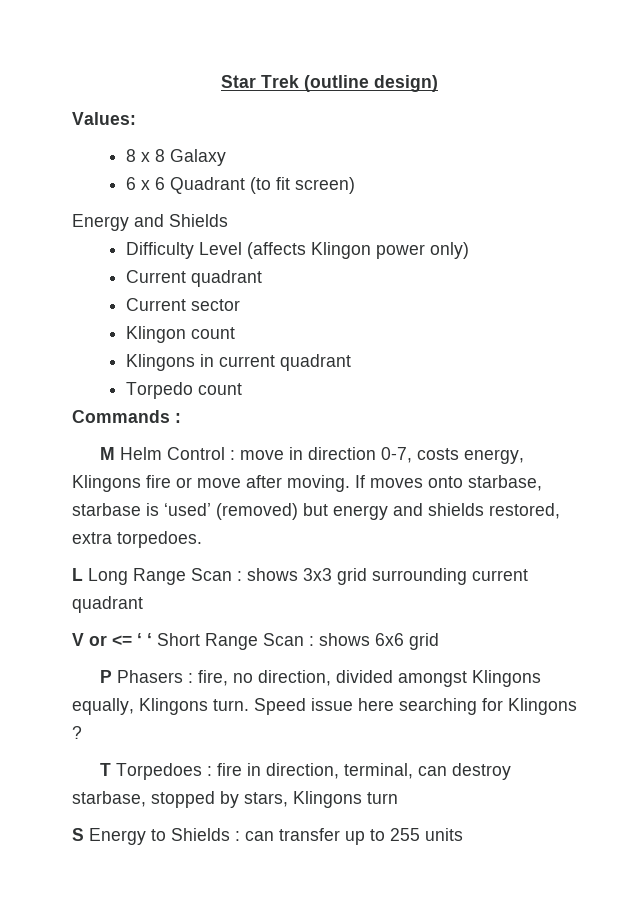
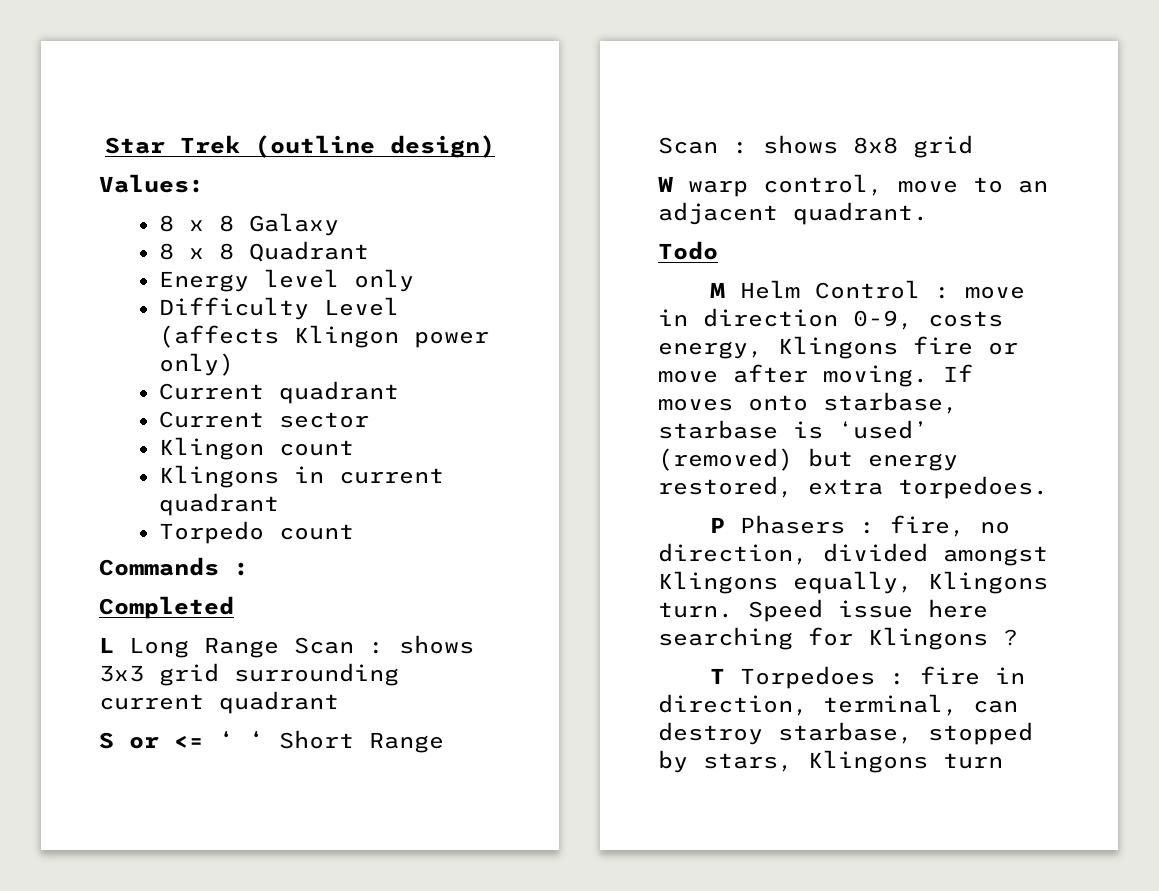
- 6 x 6 Quadrant (to fit screen)
- Energy and Shields
+ 8 x 8 Quadrant
+ Energy level only
+ Completed
+ L Long Range Scan : shows 3x3 grid surrounding current quadrant
+ S or <= ‘ ‘ Short Range Scan : shows 8x8 grid
+ W warp control, move to an adjacent quadrant.
+ Todo
- M Helm Control : move in direction 0-7, costs energy, Klingons fire or move after moving.
+ M Helm Control : move in direction 0-9, costs energy, Klingons fire or move after moving.
- If moves onto starbase, starbase is ‘used’ (removed) but energy and shields restored, extra torpedoes.
+ If moves onto starbase, starbase is ‘used’ (removed) but energy restored, extra torpedoes.
- L Long Range Scan : shows 3x3 grid surrounding current quadrant
- V or <= ‘ ‘ Short Range Scan : shows 6x6 grid
- S Energy to Shields : can transfer up to 255 units

